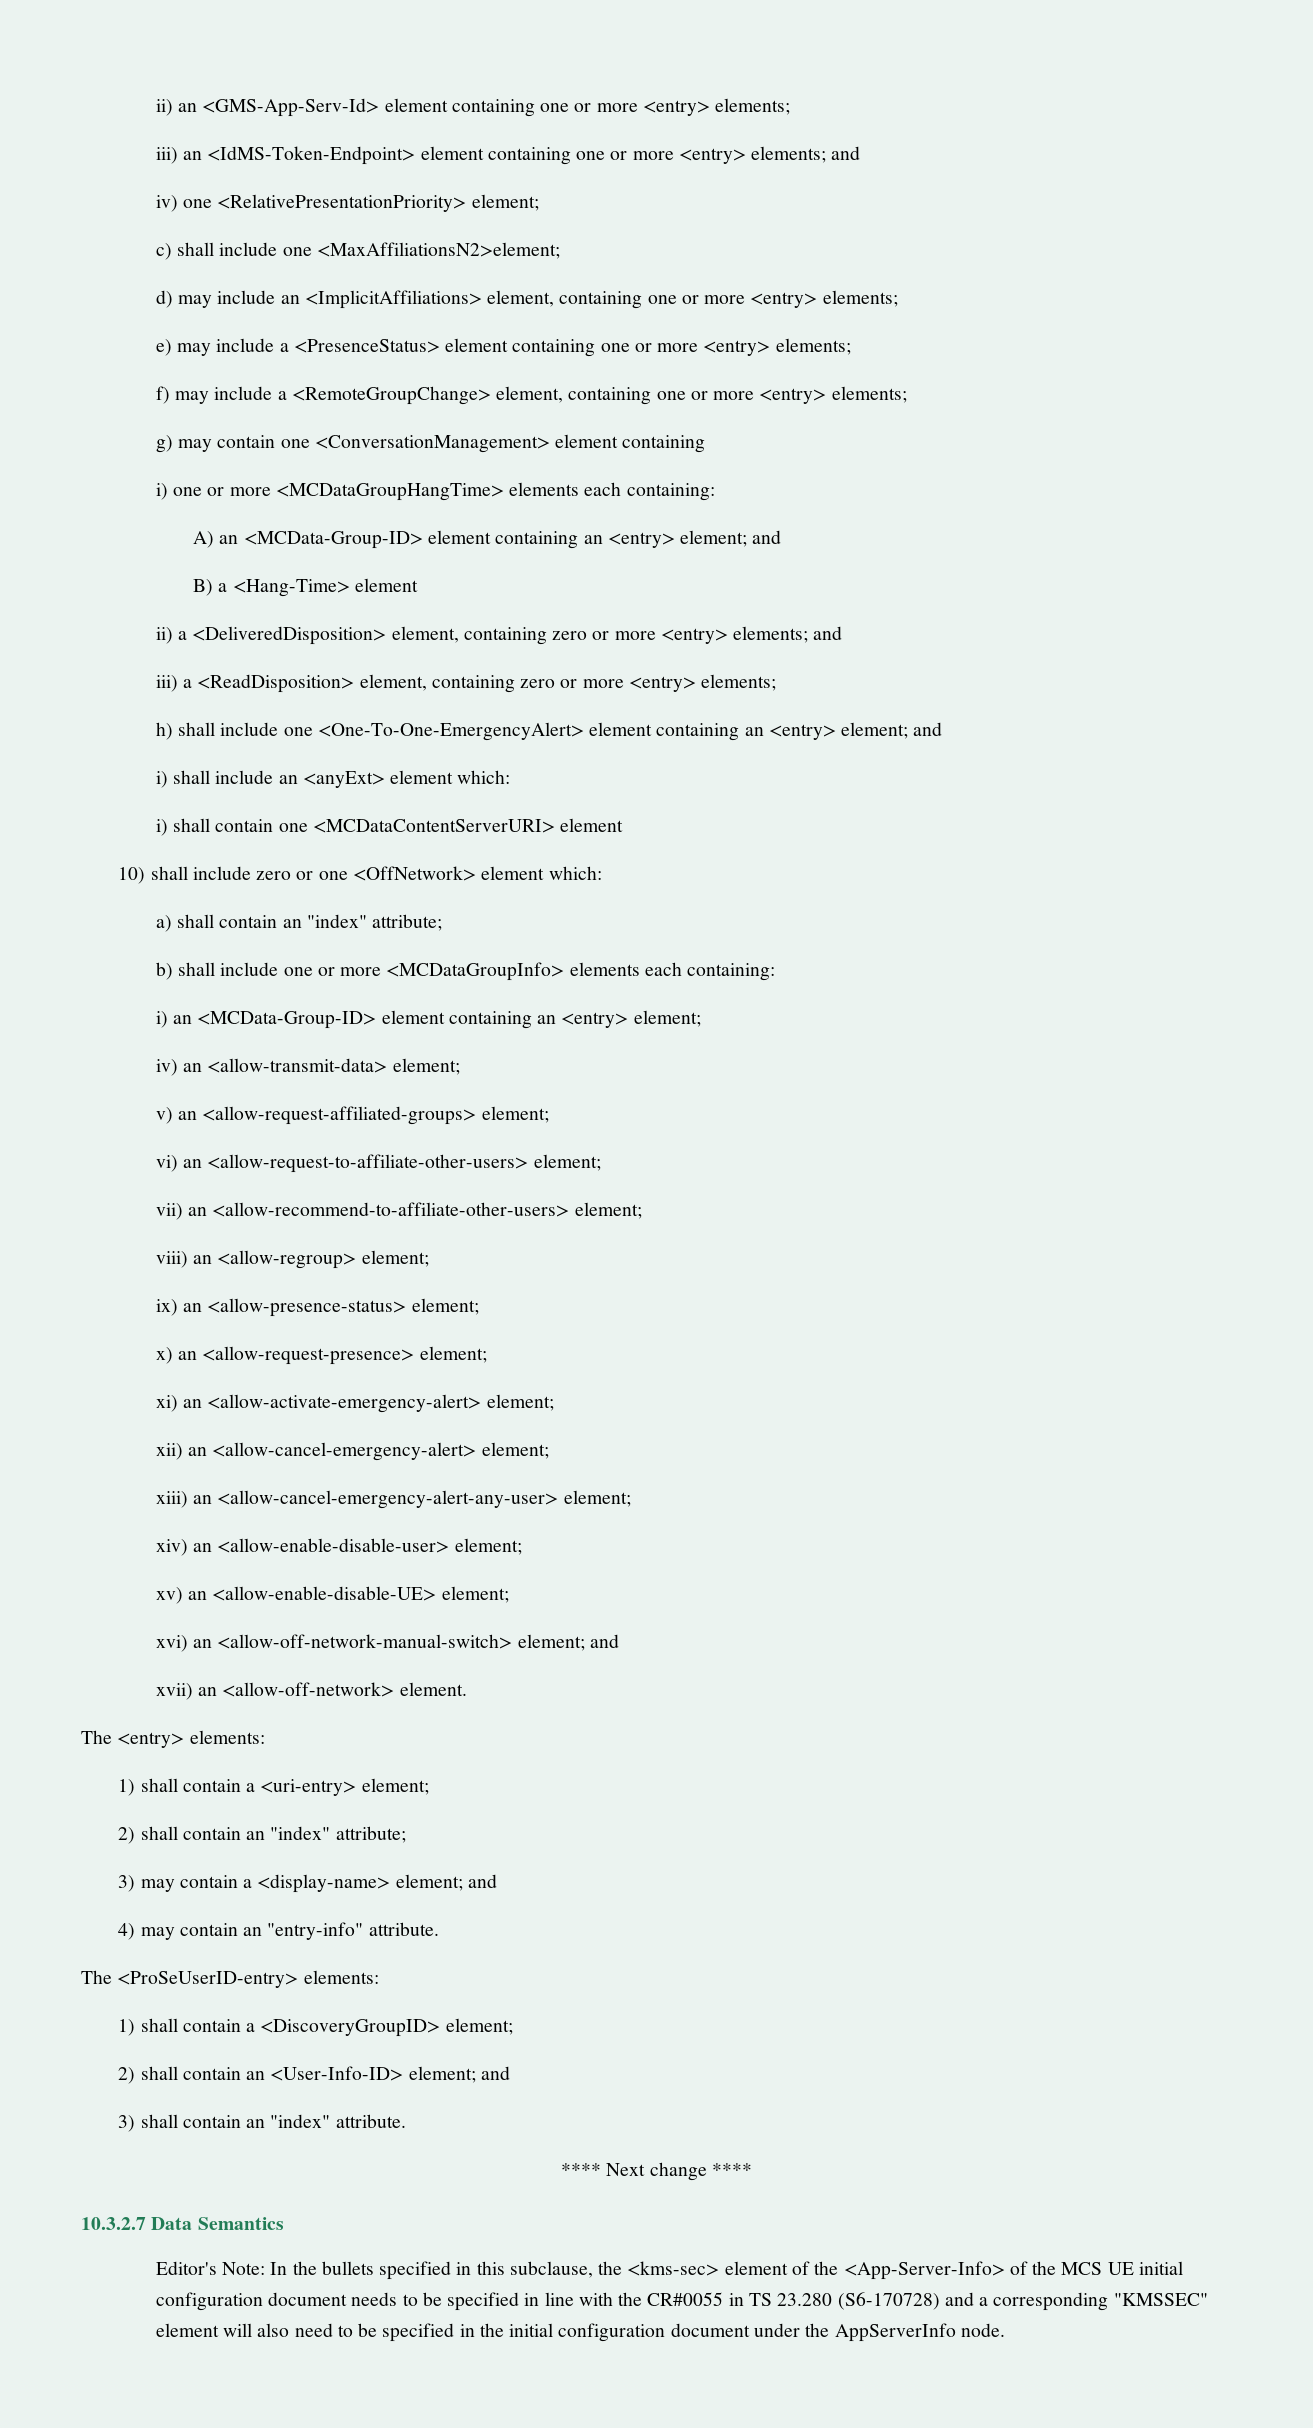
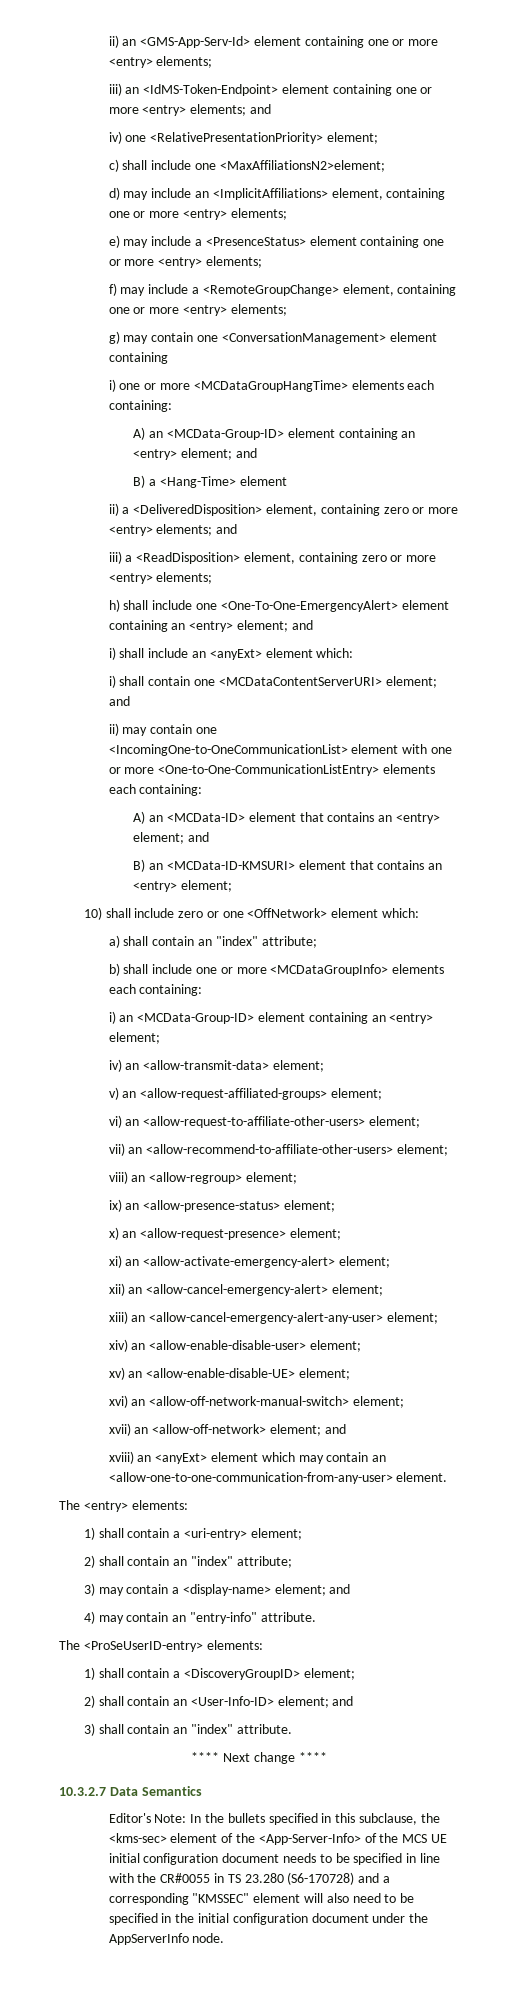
- i) shall contain one <MCDataContentServerURI> element
+ i) shall contain one <MCDataContentServerURI> element; and
+ ii) may contain one <IncomingOne-to-OneCommunicationList> element with one or more <One-to-One-CommunicationListEntry> elements each containing:
+ A) an <MCData-ID> element that contains an <entry> element; and
+ B) an <MCData-ID-KMSURI> element that contains an <entry> element;
- xvi) an <allow-off-network-manual-switch> element; and
+ xvi) an <allow-off-network-manual-switch> element;
- xvii) an <allow-off-network> element.
+ xvii) an <allow-off-network> element; and
+ xviii) an <anyExt> element which may contain an <allow-one-to-one-communication-from-any-user> element.

